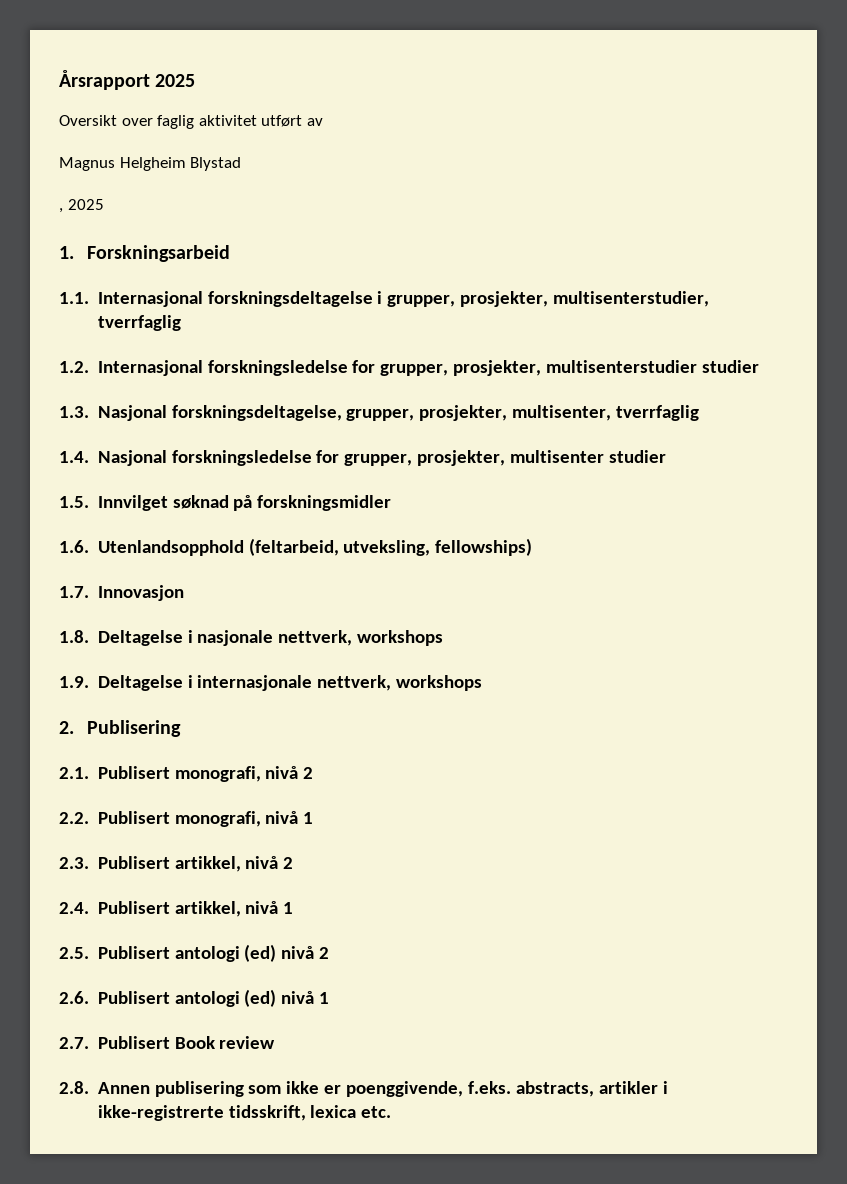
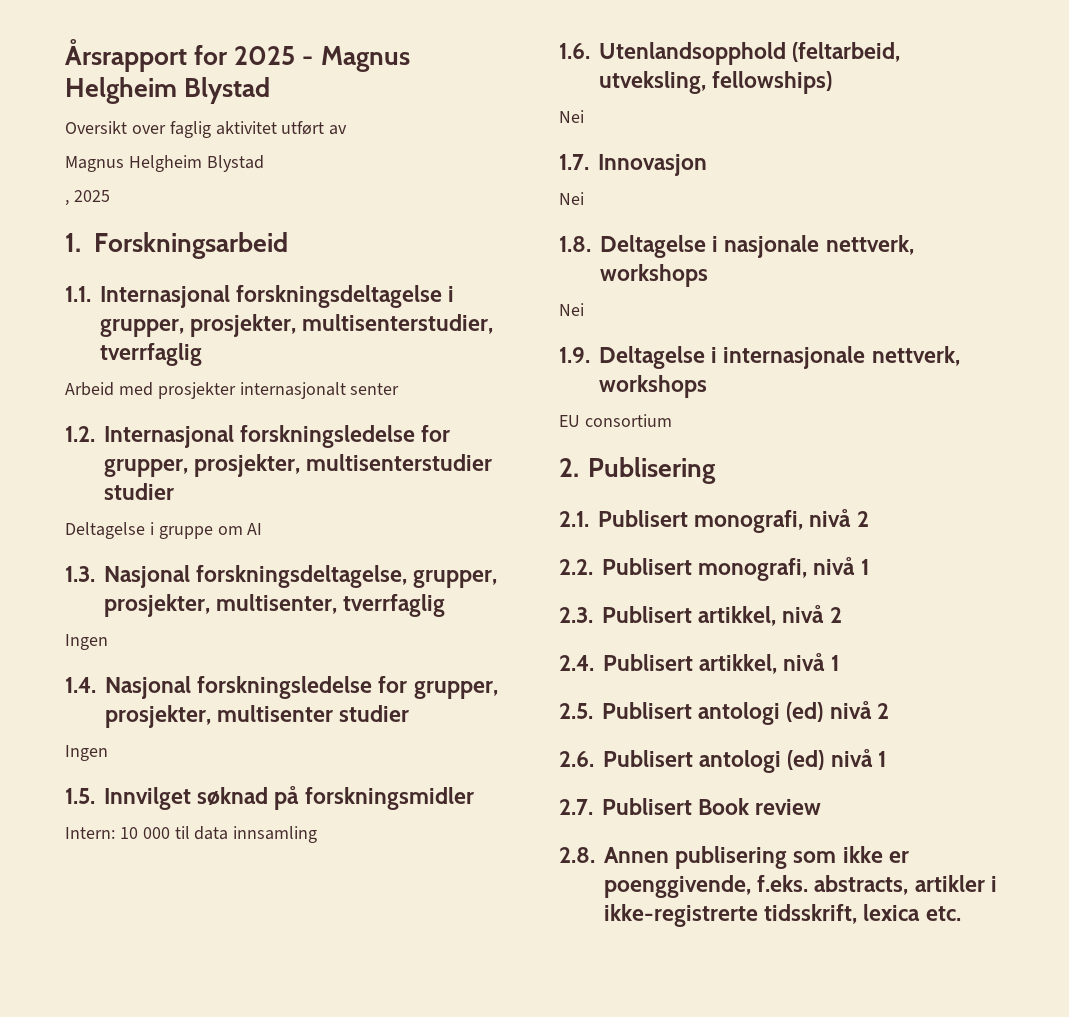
- Årsrapport 2025
+ Årsrapport for 2025 - Magnus Helgheim Blystad
+ Arbeid med prosjekter internasjonalt senter
+ Deltagelse i gruppe om AI
  1.3. Nasjonal forskningsdeltagelse, grupper, prosjekter, multisenter, tverrfaglig
+ Ingen
  1.4. Nasjonal forskningsledelse for grupper, prosjekter, multisenter studier
+ Ingen
+ Intern: 10 000 til data innsamling
  1.6. Utenlandsopphold (feltarbeid, utveksling, fellowships)
+ Nei
  1.7. Innovasjon
+ Nei
  1.8. Deltagelse i nasjonale nettverk, workshops
+ Nei
+ EU consortium

